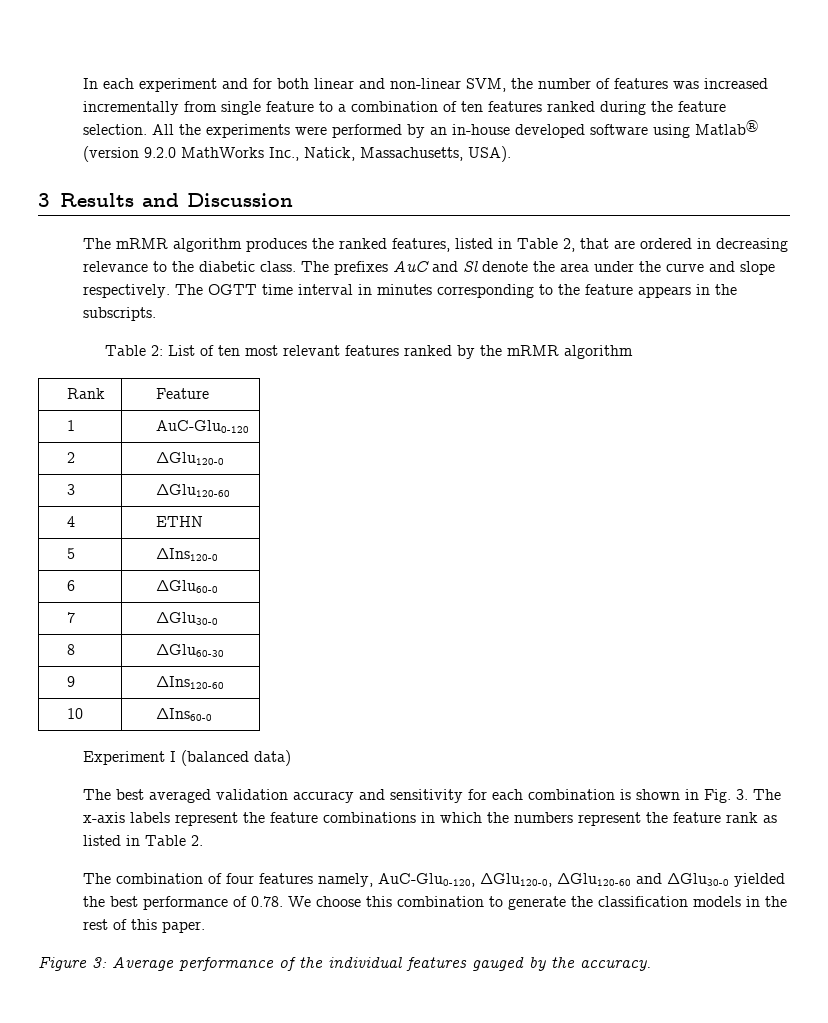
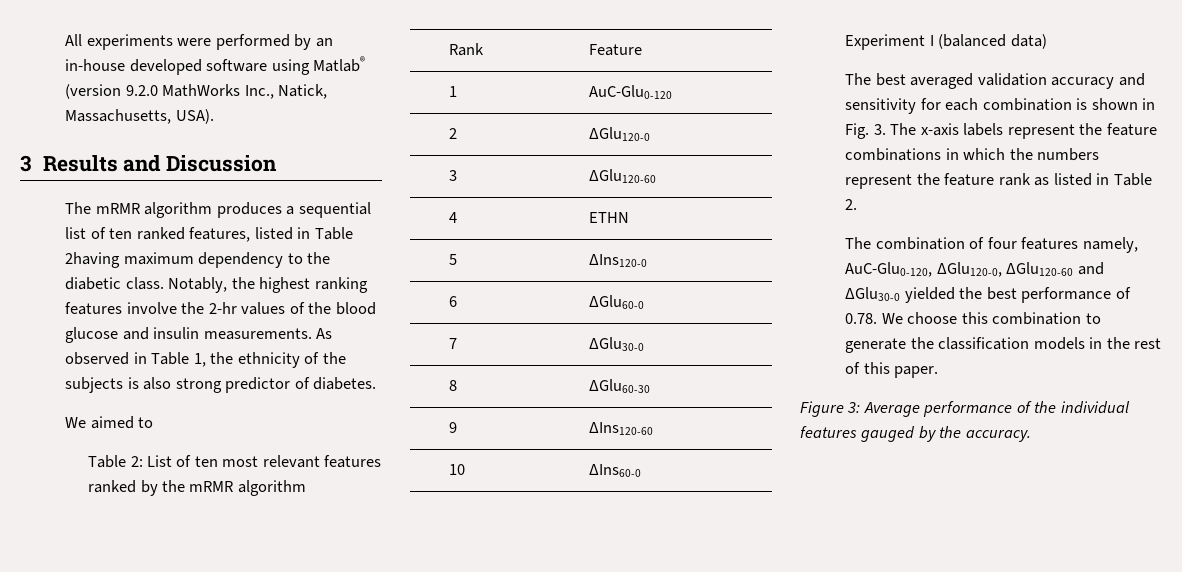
- In each experiment and for both linear and non-linear SVM, the number of features was increased incrementally from single feature to a combination of ten features ranked during the feature selection. All the experiments were performed by an in-house developed software using Matlab® (version 9.2.0 MathWorks Inc., Natick, Massachusetts, USA).
+ All experiments were performed by an in-house developed software using Matlab® (version 9.2.0 MathWorks Inc., Natick, Massachusetts, USA).
- The mRMR algorithm produces the ranked features, listed in Table 2, that are ordered in decreasing relevance to the diabetic class. The prefixes AuC and Sl denote the area under the curve and slope respectively. The OGTT time interval in minutes corresponding to the feature appears in the subscripts.
+ The mRMR algorithm produces a sequential list of ten ranked features, listed in Table 2having maximum dependency to the diabetic class. Notably, the highest ranking features involve the 2-hr values of the blood glucose and insulin measurements. As observed in Table 1, the ethnicity of the subjects is also strong predictor of diabetes.
+ We aimed to

